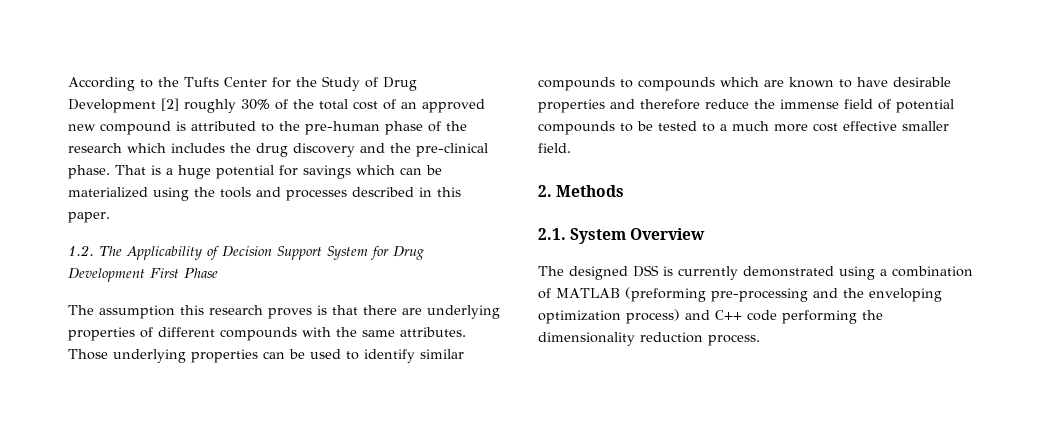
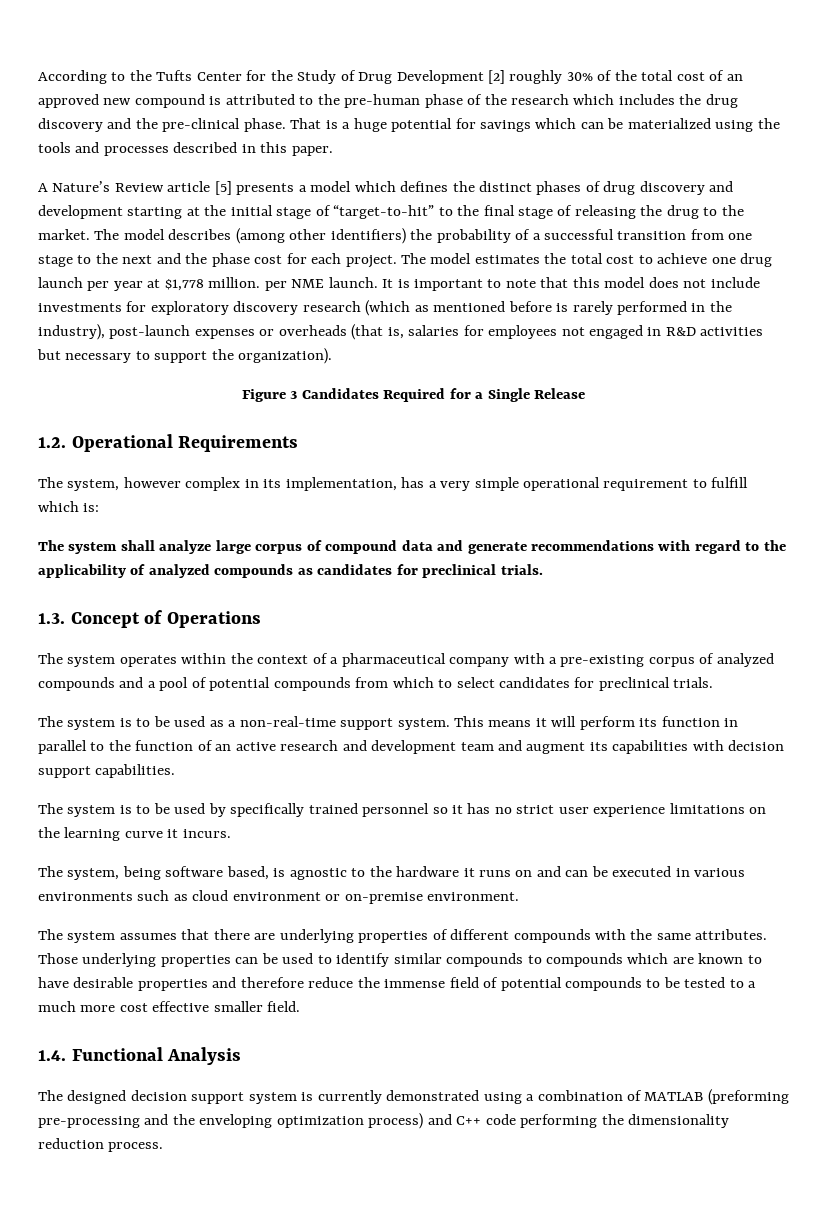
- 1.2. The Applicability of Decision Support System for Drug Development First Phase
- The assumption this research proves is that there are underlying properties of different compounds with the same attributes.
+ A Nature’s Review article [5] presents a model which defines the distinct phases of drug discovery and development starting at the initial stage of “target-to-hit” to the final stage of releasing the drug to the market. The model describes (among other identifiers) the probability of a successful transition from one stage to the next and the phase cost for each project. The model estimates the total cost to achieve one drug launch per year at $1,778 million. per NME launch. It is important to note that this model does not include investments for exploratory discovery research (which as mentioned before is rarely performed in the industry), post-launch expenses or overheads (that is, salaries for employees not engaged in R&D activities but necessary to support the organization).
+ Figure 3 Candidates Required for a Single Release
+ 1.2. Operational Requirements
+ The system, however complex in its implementation, has a very simple operational requirement to fulfill which is:
+ The system shall analyze large corpus of compound data and generate recommendations with regard to the applicability of analyzed compounds as candidates for preclinical trials.
+ 1.3. Concept of Operations
+ The system operates within the context of a pharmaceutical company with a pre-existing corpus of analyzed compounds and a pool of potential compounds from which to select candidates for preclinical trials.
+ The system is to be used as a non-real-time support system. This means it will perform its function in parallel to the function of an active research and development team and augment its capabilities with decision support capabilities.
+ The system is to be used by specifically trained personnel so it has no strict user experience limitations on the learning curve it incurs.
+ The system, being software based, is agnostic to the hardware it runs on and can be executed in various environments such as cloud environment or on-premise environment.
+ The system assumes that there are underlying properties of different compounds with the same attributes.
- 2. Methods
- 2.1. System Overview
+ 1.4. Functional Analysis
- The designed DSS is currently demonstrated using a combination of MATLAB (preforming pre-processing and the enveloping optimization process) and C++ code performing the dimensionality reduction process.
+ The designed decision support system is currently demonstrated using a combination of MATLAB (preforming pre-processing and the enveloping optimization process) and C++ code performing the dimensionality reduction process.

